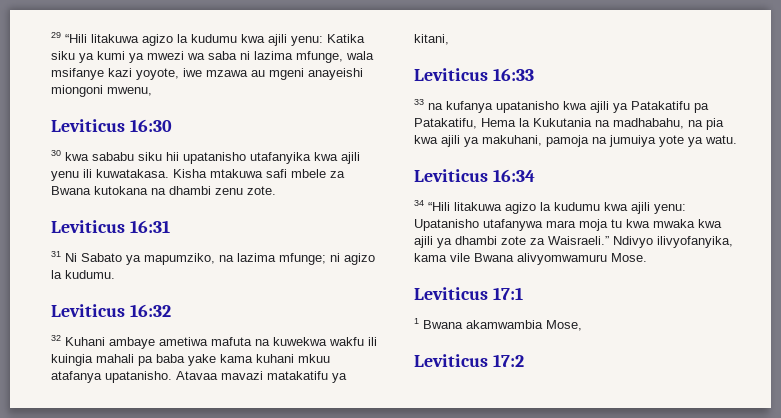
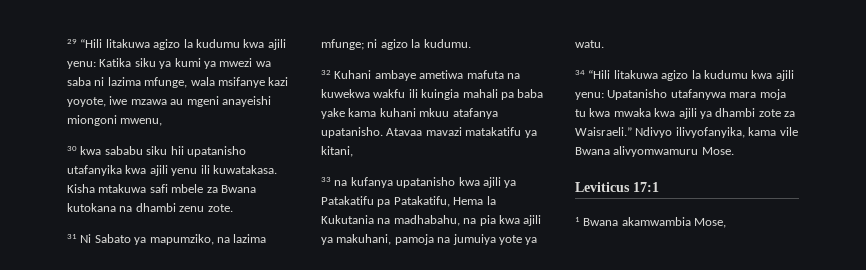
- Leviticus 16:30
- Leviticus 16:31
- Leviticus 16:32
- Leviticus 16:33
- Leviticus 16:34
- Leviticus 17:2

